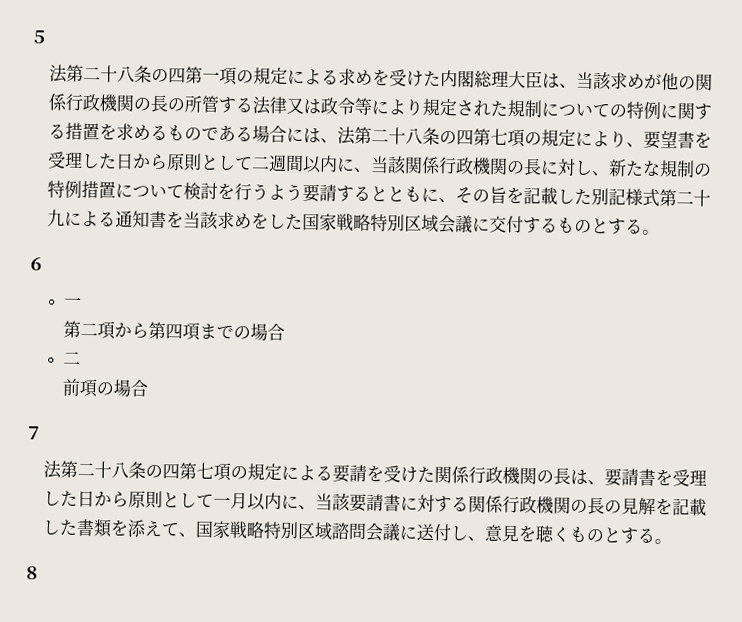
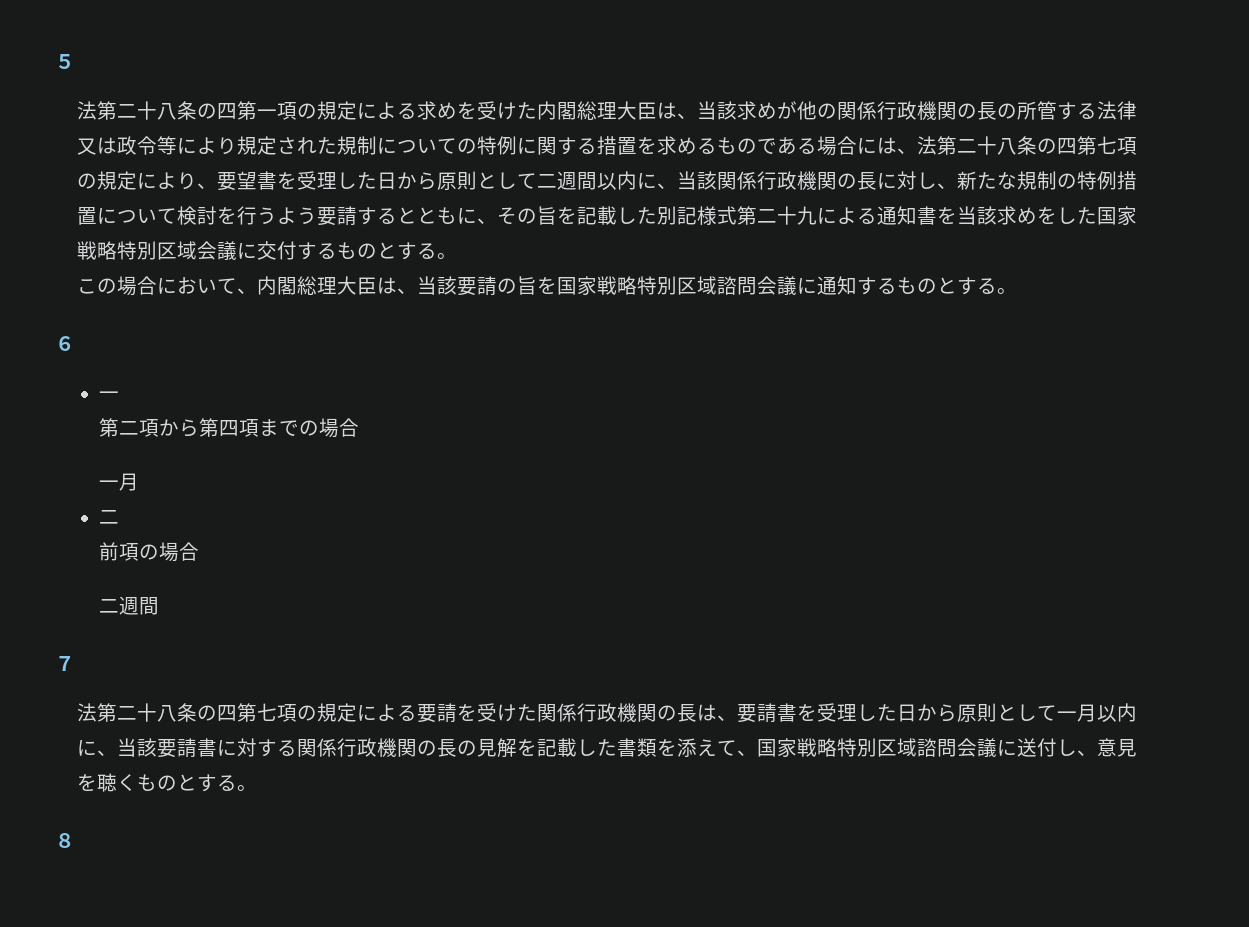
+ この場合において、内閣総理大臣は、当該要請の旨を国家戦略特別区域諮問会議に通知するものとする。
  第二項から第四項までの場合
+ 一月
  前項の場合
+ 二週間

